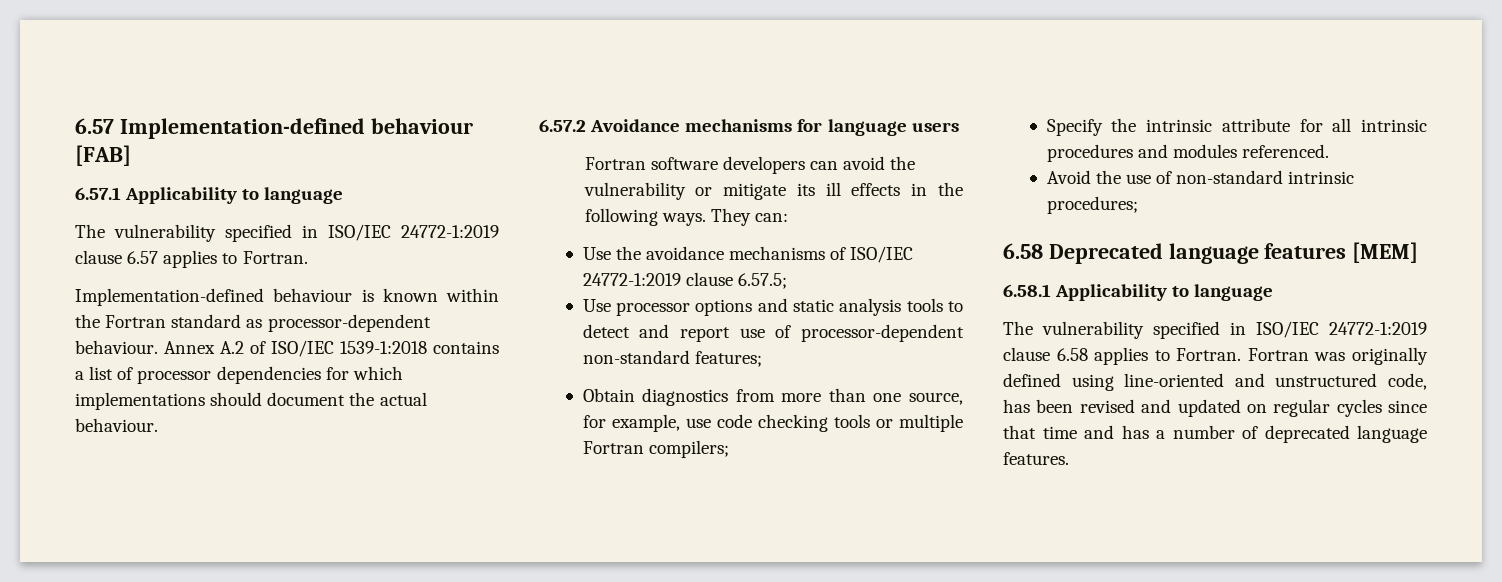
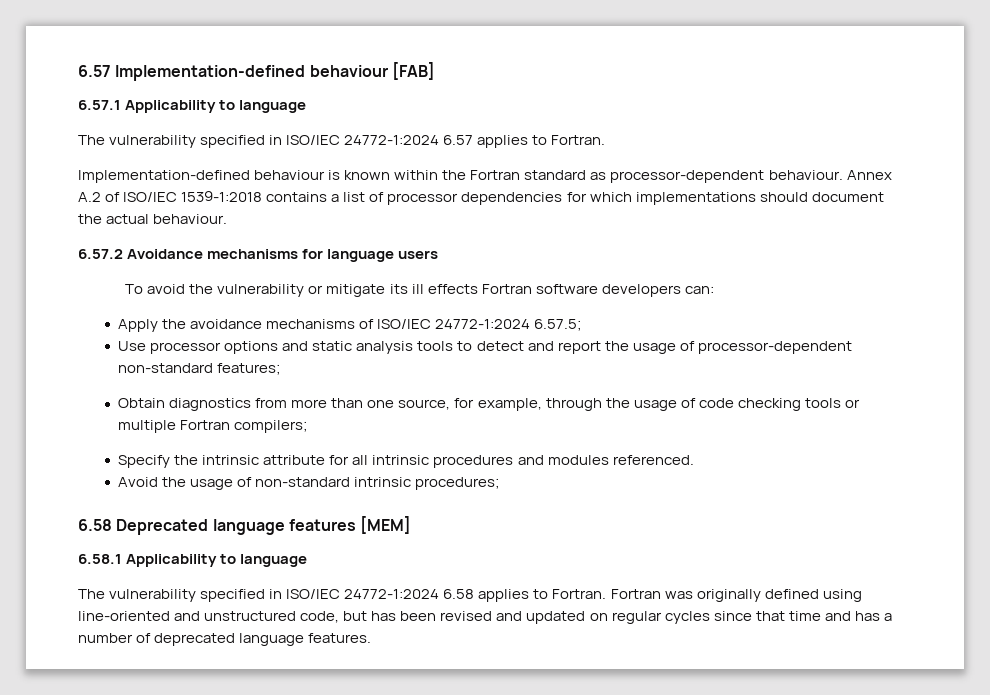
- The vulnerability specified in ISO/IEC 24772-1:2019 clause 6.57 applies to Fortran.
+ The vulnerability specified in ISO/IEC 24772-1:2024 6.57 applies to Fortran.
- Fortran software developers can avoid the vulnerability or mitigate its ill effects in the following ways. They can:
+ To avoid the vulnerability or mitigate its ill effects Fortran software developers can:
- Use the avoidance mechanisms of ISO/IEC 24772-1:2019 clause 6.57.5;
+ Apply the avoidance mechanisms of ISO/IEC 24772-1:2024 6.57.5;
- Use processor options and static analysis tools to detect and report use of processor-dependent non-standard features;
+ Use processor options and static analysis tools to detect and report the usage of processor-dependent non-standard features;
- Obtain diagnostics from more than one source, for example, use code checking tools or multiple Fortran compilers;
+ Obtain diagnostics from more than one source, for example, through the usage of code checking tools or multiple Fortran compilers;
- Avoid the use of non-standard intrinsic procedures;
+ Avoid the usage of non-standard intrinsic procedures;
- The vulnerability specified in ISO/IEC 24772-1:2019 clause 6.58 applies to Fortran.
+ The vulnerability specified in ISO/IEC 24772-1:2024 6.58 applies to Fortran.
- Fortran was originally defined using line-oriented and unstructured code, has been revised and updated on regular cycles since that time and has a number of deprecated language features.
+ Fortran was originally defined using line-oriented and unstructured code, but has been revised and updated on regular cycles since that time and has a number of deprecated language features.

